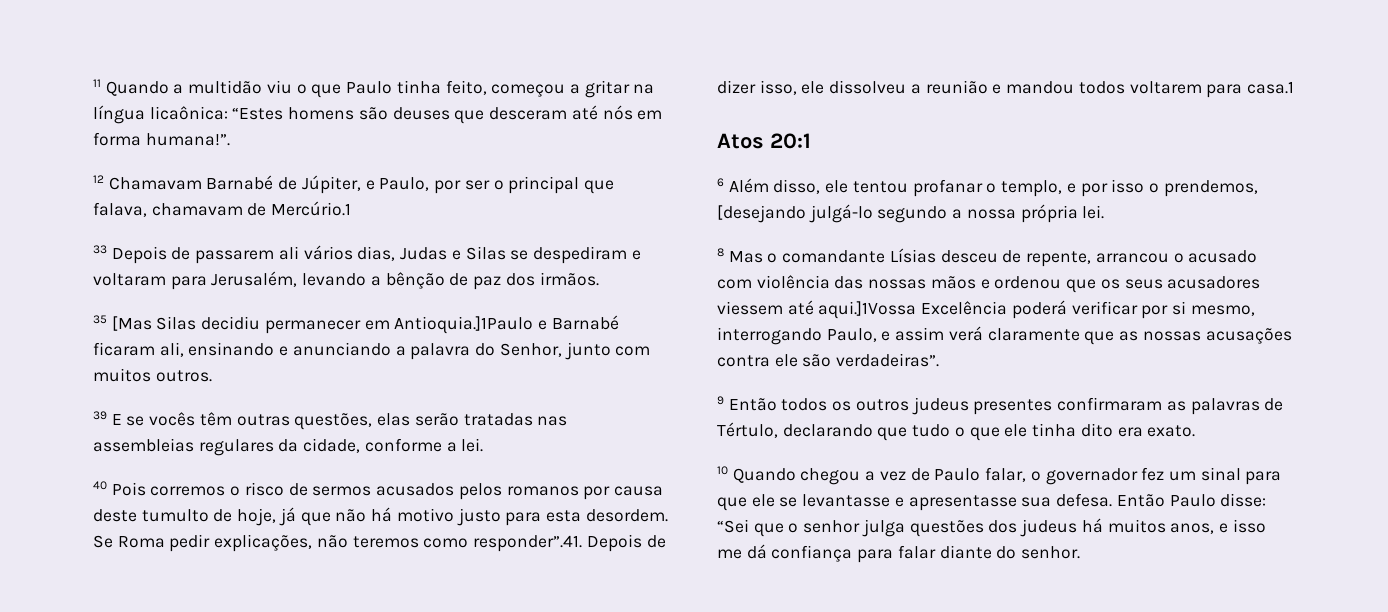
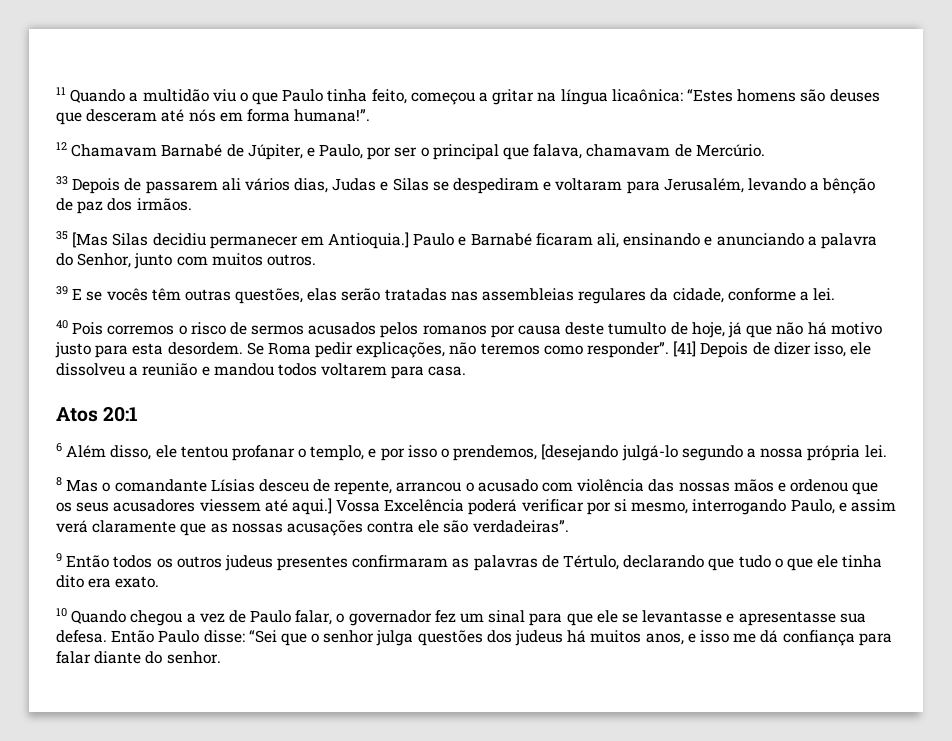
- 12 Chamavam Barnabé de Júpiter, e Paulo, por ser o principal que falava, chamavam de Mercúrio.1
+ 12 Chamavam Barnabé de Júpiter, e Paulo, por ser o principal que falava, chamavam de Mercúrio.
- 35 [Mas Silas decidiu permanecer em Antioquia.]1Paulo e Barnabé ficaram ali, ensinando e anunciando a palavra do Senhor, junto com muitos outros.
+ 35 [Mas Silas decidiu permanecer em Antioquia.] Paulo e Barnabé ficaram ali, ensinando e anunciando a palavra do Senhor, junto com muitos outros.
- Se Roma pedir explicações, não teremos como responder”.41. Depois de dizer isso, ele dissolveu a reunião e mandou todos voltarem para casa.1
+ Se Roma pedir explicações, não teremos como responder”. [41] Depois de dizer isso, ele dissolveu a reunião e mandou todos voltarem para casa.
- 8 Mas o comandante Lísias desceu de repente, arrancou o acusado com violência das nossas mãos e ordenou que os seus acusadores viessem até aqui.]1Vossa Excelência poderá verificar por si mesmo, interrogando Paulo, e assim verá claramente que as nossas acusações contra ele são verdadeiras”.
+ 8 Mas o comandante Lísias desceu de repente, arrancou o acusado com violência das nossas mãos e ordenou que os seus acusadores viessem até aqui.] Vossa Excelência poderá verificar por si mesmo, interrogando Paulo, e assim verá claramente que as nossas acusações contra ele são verdadeiras”.

